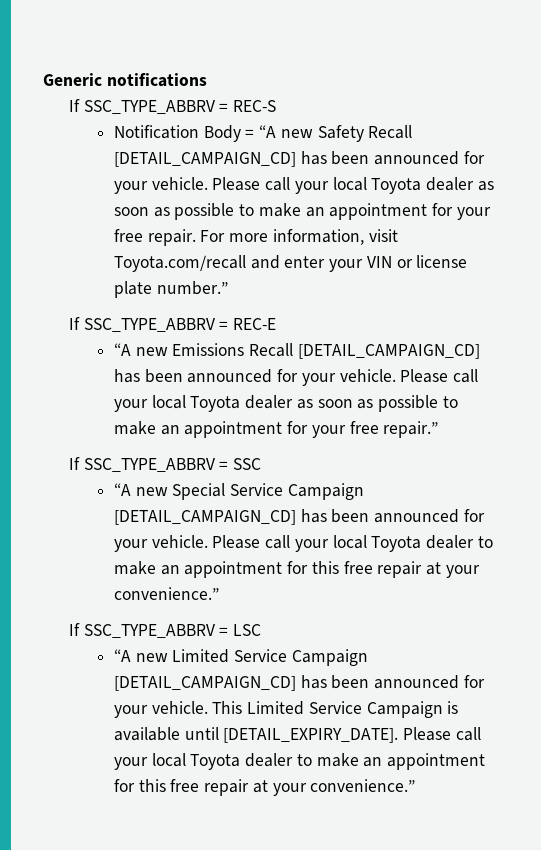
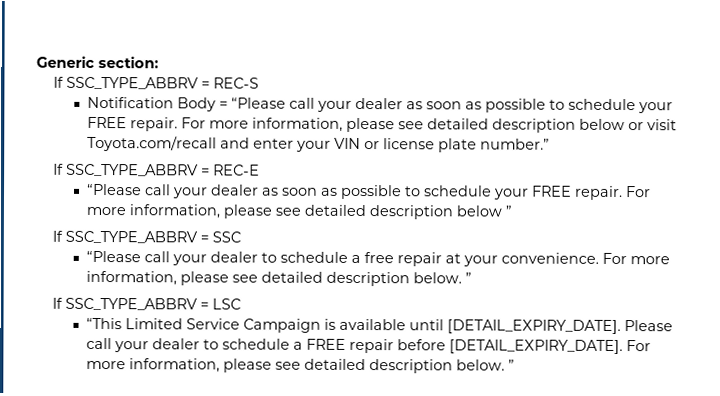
- Generic notifications
+ Generic section:
- Notification Body = “A new Safety Recall [DETAIL_CAMPAIGN_CD] has been announced for your vehicle. Please call your local Toyota dealer as soon as possible to make an appointment for your free repair. For more information, visit Toyota.com/recall and enter your VIN or license plate number.”
+ Notification Body = “Please call your dealer as soon as possible to schedule your FREE repair. For more information, please see detailed description below or visit Toyota.com/recall and enter your VIN or license plate number.”
- “A new Emissions Recall [DETAIL_CAMPAIGN_CD] has been announced for your vehicle. Please call your local Toyota dealer as soon as possible to make an appointment for your free repair.”
+ “Please call your dealer as soon as possible to schedule your FREE repair. For more information, please see detailed description below ”
  If SSC_TYPE_ABBRV = SSC
- “A new Special Service Campaign [DETAIL_CAMPAIGN_CD] has been announced for your vehicle. Please call your local Toyota dealer to make an appointment for this free repair at your convenience.”
+ “Please call your dealer to schedule a free repair at your convenience. For more information, please see detailed description below. ”
  If SSC_TYPE_ABBRV = LSC
- “A new Limited Service Campaign [DETAIL_CAMPAIGN_CD] has been announced for your vehicle. This Limited Service Campaign is available until [DETAIL_EXPIRY_DATE]. Please call your local Toyota dealer to make an appointment for this free repair at your convenience.”
+ “This Limited Service Campaign is available until [DETAIL_EXPIRY_DATE]. Please call your dealer to schedule a FREE repair before [DETAIL_EXPIRY_DATE]. For more information, please see detailed description below. ”

